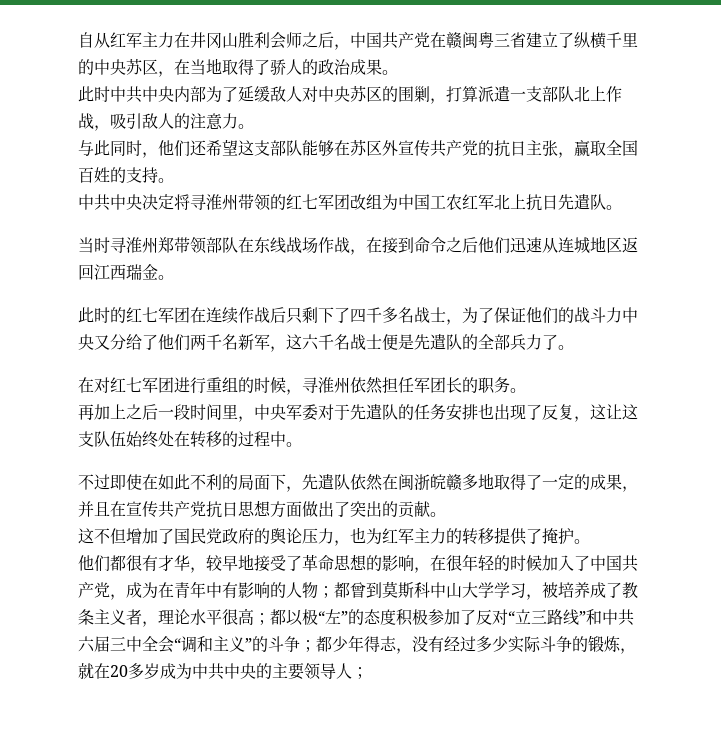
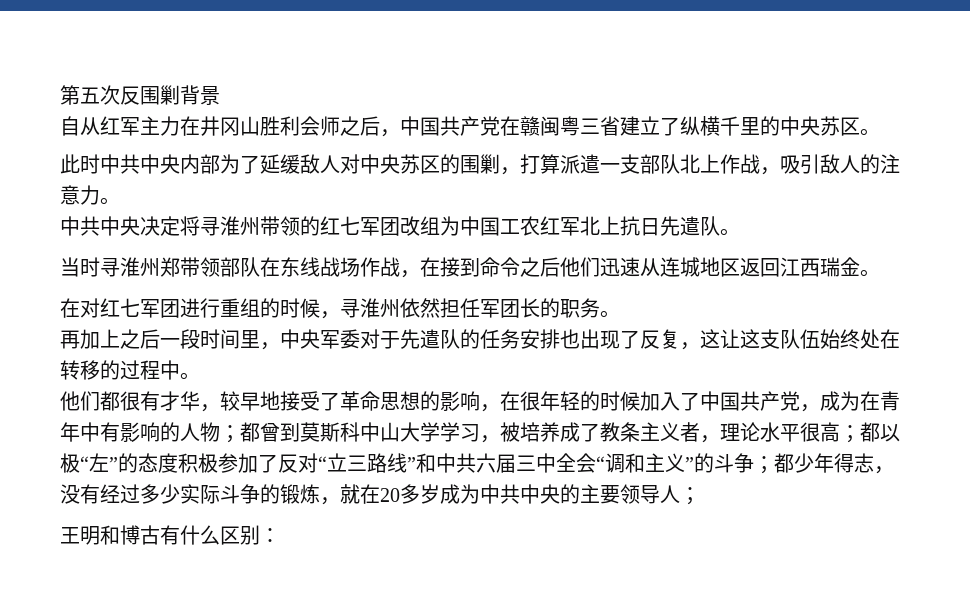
+ 第五次反围剿背景
- 自从红军主力在井冈山胜利会师之后，中国共产党在赣闽粤三省建立了纵横千里的中央苏区，在当地取得了骄人的政治成果。
+ 自从红军主力在井冈山胜利会师之后，中国共产党在赣闽粤三省建立了纵横千里的中央苏区。
- 与此同时，他们还希望这支部队能够在苏区外宣传共产党的抗日主张，赢取全国百姓的支持。
- 此时的红七军团在连续作战后只剩下了四千多名战士，为了保证他们的战斗力中央又分给了他们两千名新军，这六千名战士便是先遣队的全部兵力了。
- 不过即使在如此不利的局面下，先遣队依然在闽浙皖赣多地取得了一定的成果，并且在宣传共产党抗日思想方面做出了突出的贡献。
- 这不但增加了国民党政府的舆论压力，也为红军主力的转移提供了掩护。
+ 王明和博古有什么区别：

